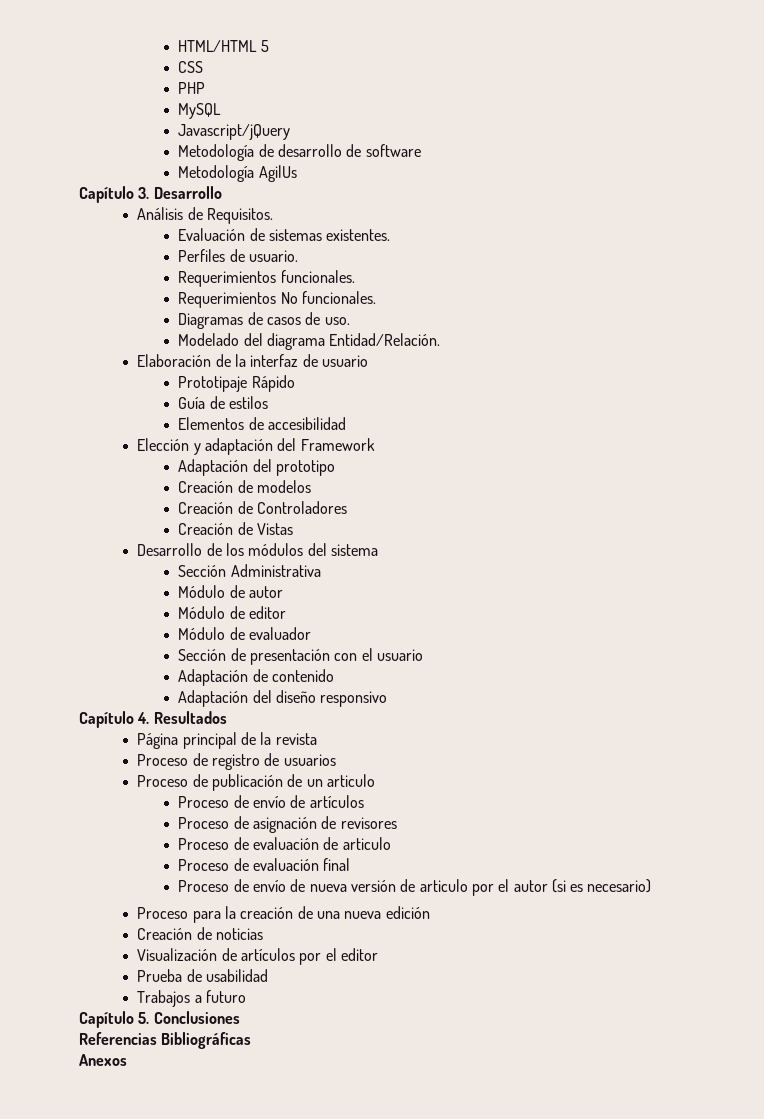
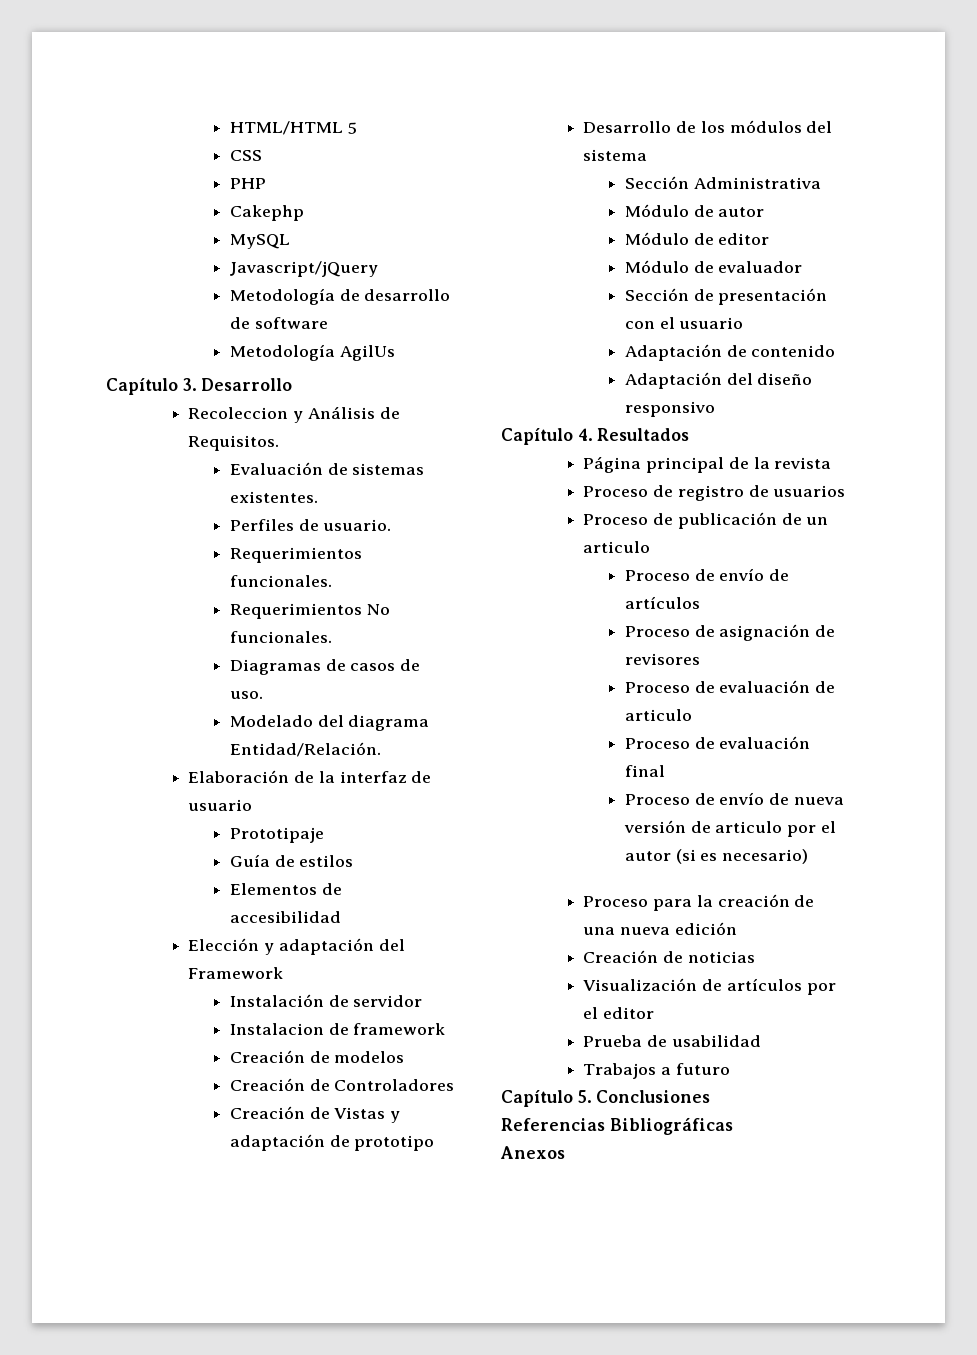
+ Cakephp
- Análisis de Requisitos.
+ Recoleccion y Análisis de Requisitos.
- Prototipaje Rápido
+ Prototipaje
- Adaptación del prototipo
+ Instalación de servidor
+ Instalacion de framework
- Creación de Vistas
+ Creación de Vistas y adaptación de prototipo

